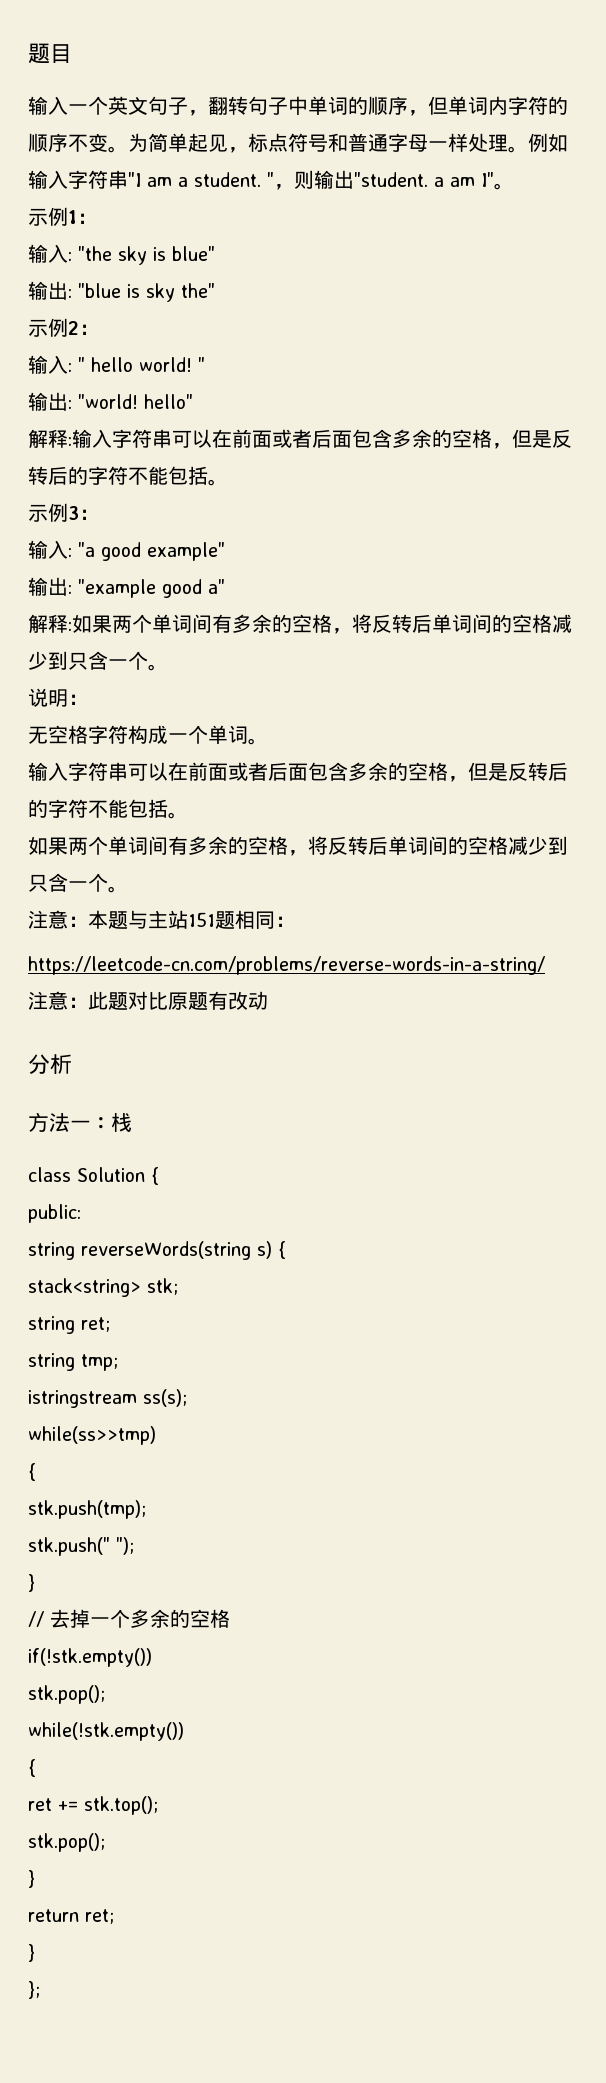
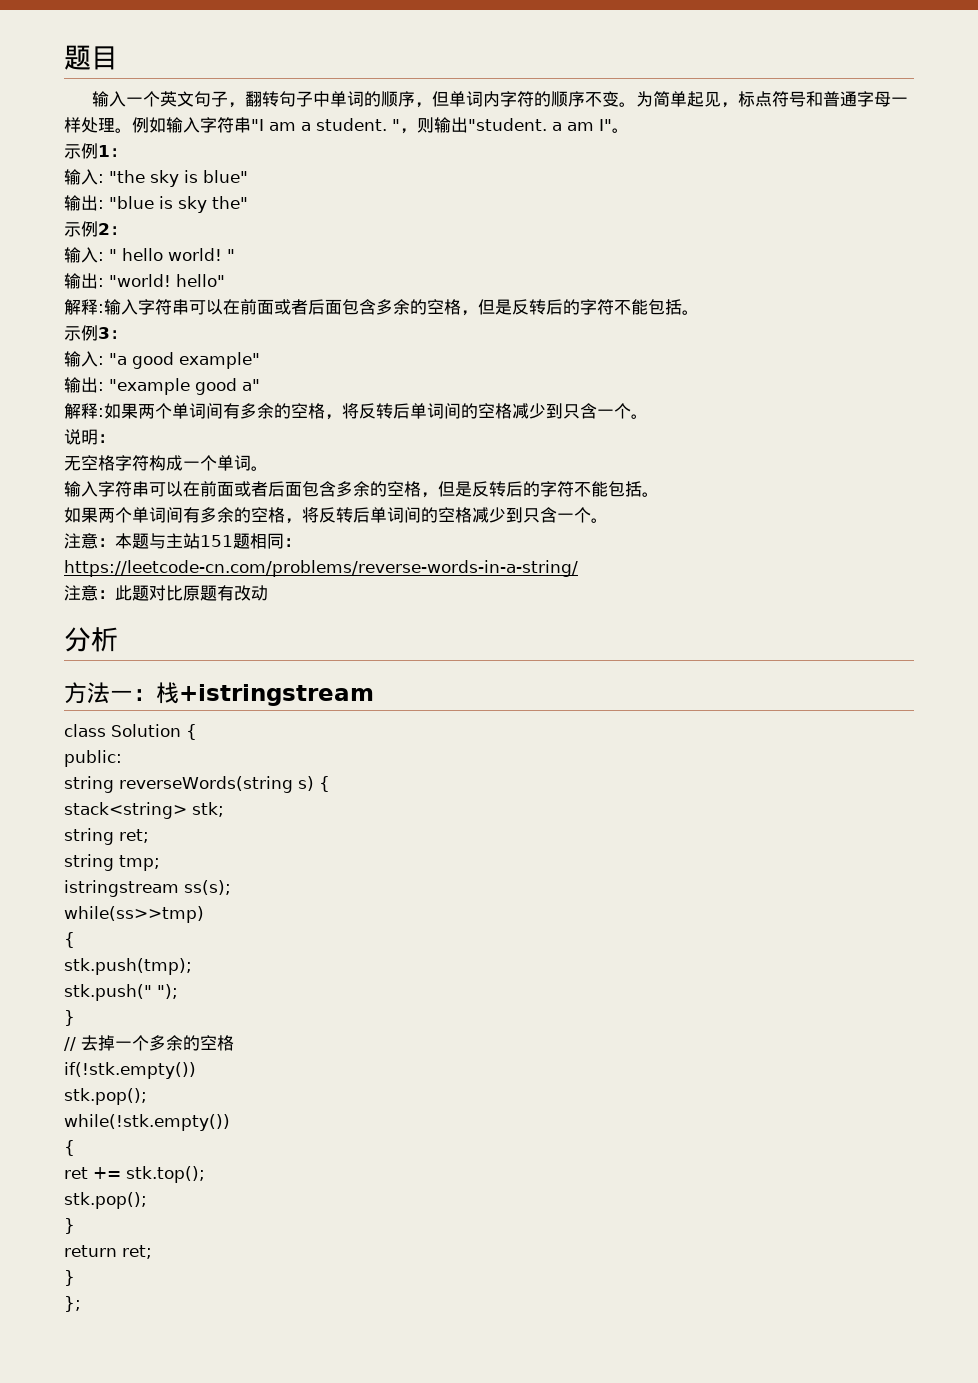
- 方法一：栈
+ 方法一：栈+istringstream

